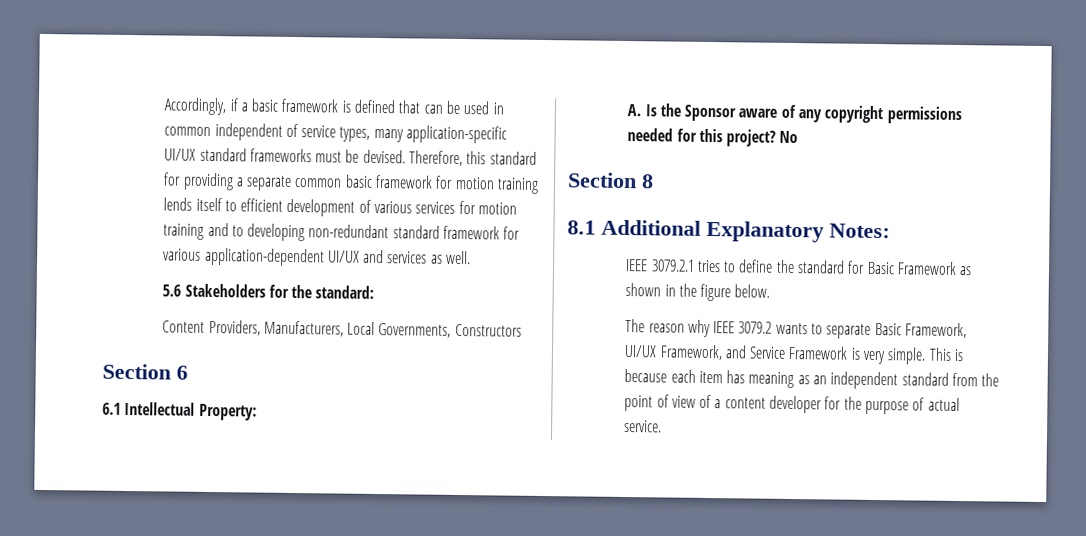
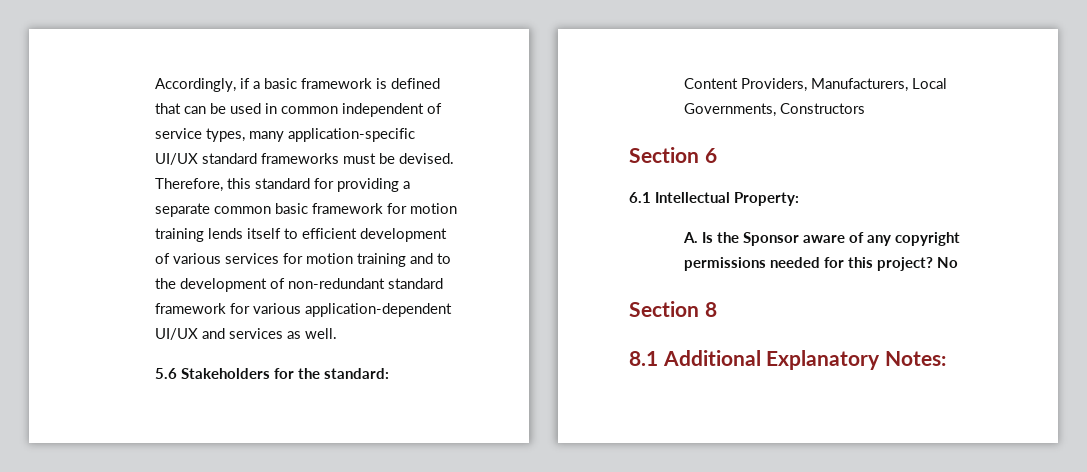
- Therefore, this standard for providing a separate common basic framework for motion training lends itself to efficient development of various services for motion training and to developing non-redundant standard framework for various application-dependent UI/UX and services as well.
+ Therefore, this standard for providing a separate common basic framework for motion training lends itself to efficient development of various services for motion training and to the development of non-redundant standard framework for various application-dependent UI/UX and services as well.
- IEEE 3079.2.1 tries to define the standard for Basic Framework as shown in the figure below.
- The reason why IEEE 3079.2 wants to separate Basic Framework, UI/UX Framework, and Service Framework is very simple. This is because each item has meaning as an independent standard from the point of view of a content developer for the purpose of actual service.

